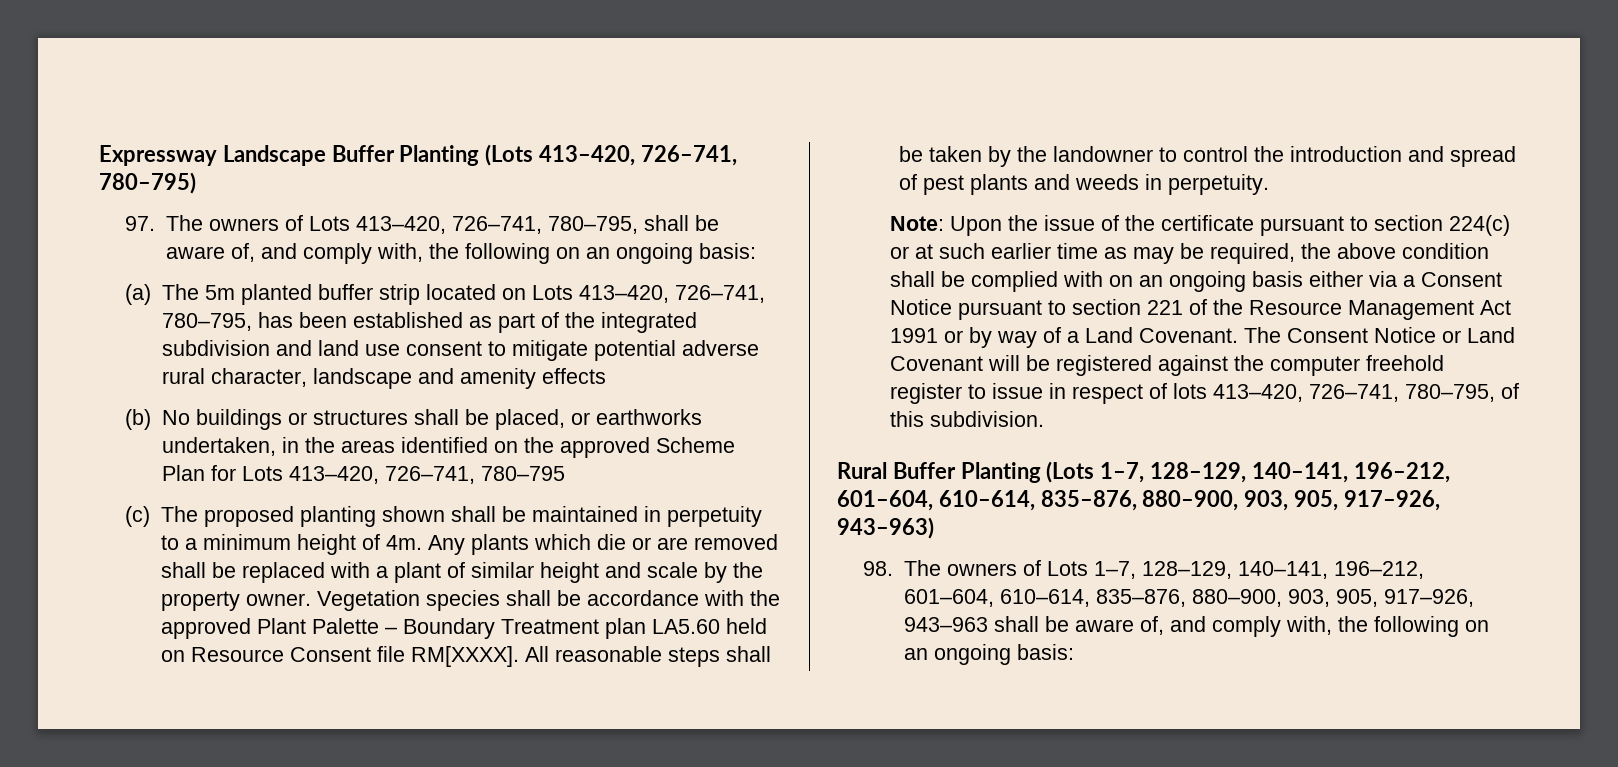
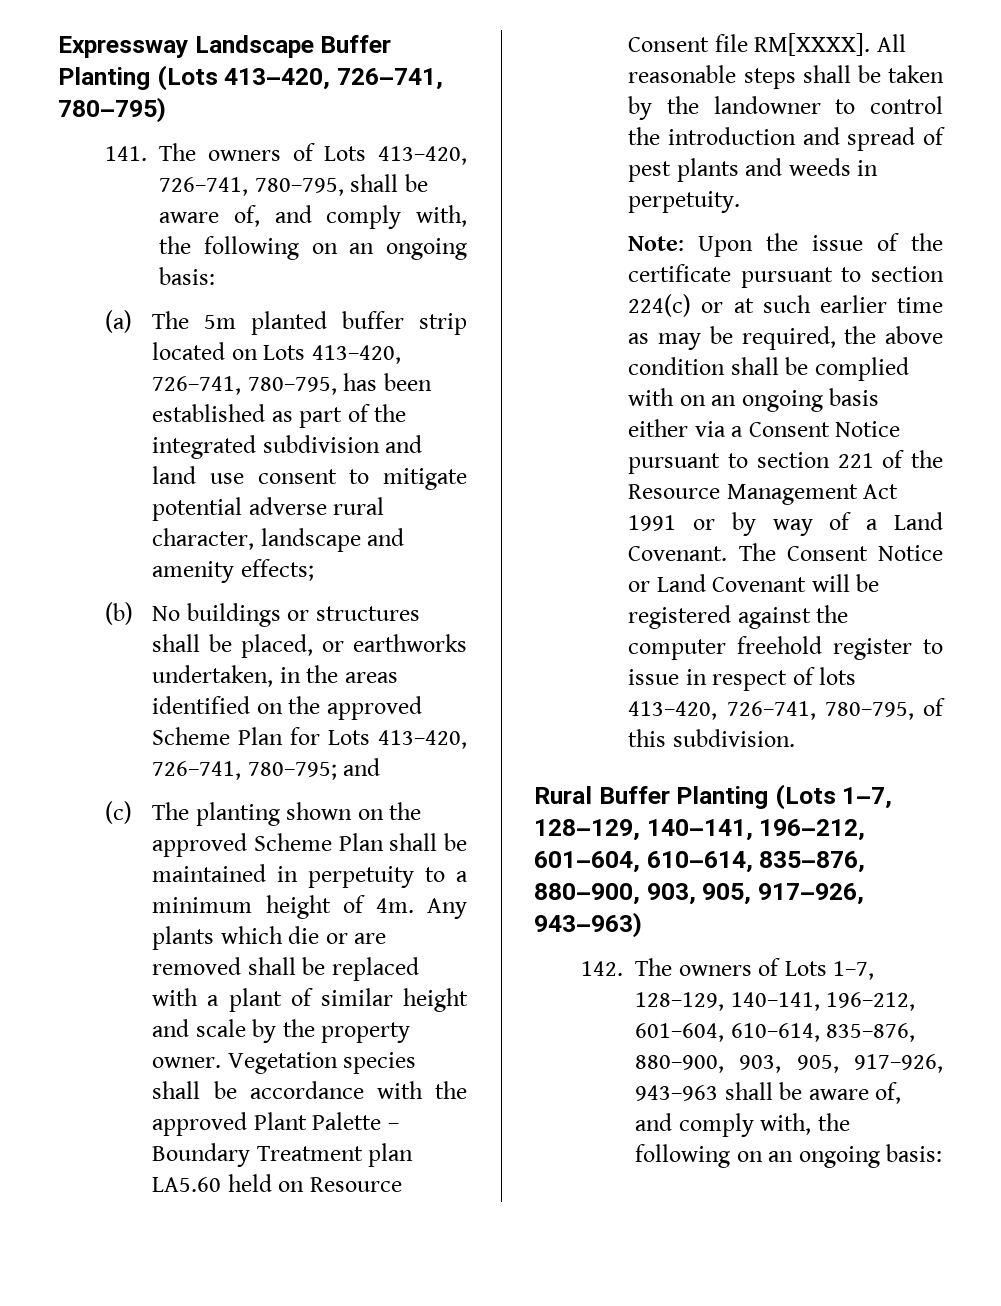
- 97. The owners of Lots 413–420, 726–741, 780–795, shall be aware of, and comply with, the following on an ongoing basis:
+ 141. The owners of Lots 413–420, 726–741, 780–795, shall be aware of, and comply with, the following on an ongoing basis:
- (a) The 5m planted buffer strip located on Lots 413–420, 726–741, 780–795, has been established as part of the integrated subdivision and land use consent to mitigate potential adverse rural character, landscape and amenity effects
+ (a) The 5m planted buffer strip located on Lots 413–420, 726–741, 780–795, has been established as part of the integrated subdivision and land use consent to mitigate potential adverse rural character, landscape and amenity effects;
- (b) No buildings or structures shall be placed, or earthworks undertaken, in the areas identified on the approved Scheme Plan for Lots 413–420, 726–741, 780–795
+ (b) No buildings or structures shall be placed, or earthworks undertaken, in the areas identified on the approved Scheme Plan for Lots 413–420, 726–741, 780–795; and
- (c) The proposed planting shown shall be maintained in perpetuity to a minimum height of 4m.
+ (c) The planting shown on the approved Scheme Plan shall be maintained in perpetuity to a minimum height of 4m.
- 98. The owners of Lots 1–7, 128–129, 140–141, 196–212, 601–604, 610–614, 835–876, 880–900, 903, 905, 917–926, 943–963 shall be aware of, and comply with, the following on an ongoing basis:
+ 142. The owners of Lots 1–7, 128–129, 140–141, 196–212, 601–604, 610–614, 835–876, 880–900, 903, 905, 917–926, 943–963 shall be aware of, and comply with, the following on an ongoing basis:

